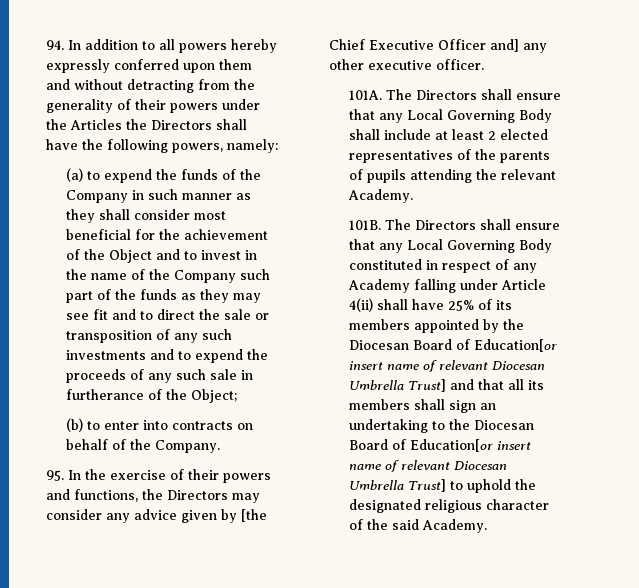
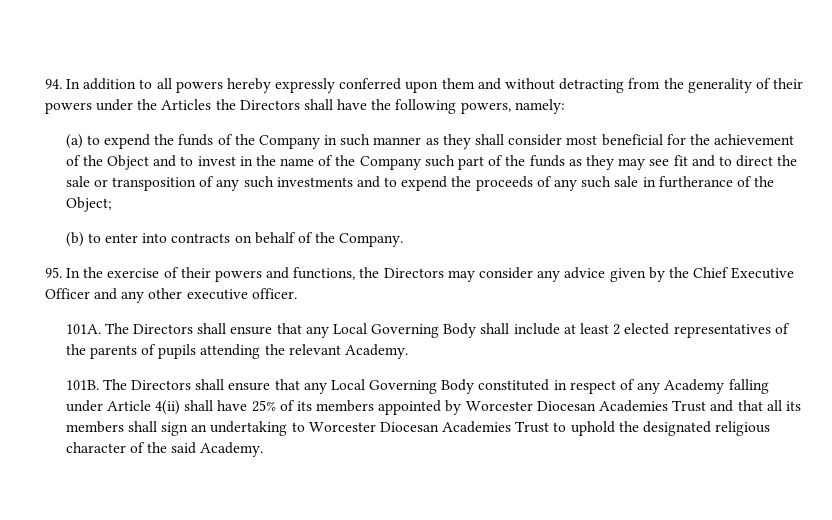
- 95. In the exercise of their powers and functions, the Directors may consider any advice given by [the Chief Executive Officer and] any other executive officer.
+ 95. In the exercise of their powers and functions, the Directors may consider any advice given by the Chief Executive Officer and any other executive officer.
- The Directors shall ensure that any Local Governing Body constituted in respect of any Academy falling under Article 4(ii) shall have 25% of its members appointed by the Diocesan Board of Education[or insert name of relevant Diocesan Umbrella Trust] and that all its members shall sign an undertaking to the Diocesan Board of Education[or insert name of relevant Diocesan Umbrella Trust] to uphold the designated religious character of the said Academy.
+ The Directors shall ensure that any Local Governing Body constituted in respect of any Academy falling under Article 4(ii) shall have 25% of its members appointed by Worcester Diocesan Academies Trust and that all its members shall sign an undertaking to Worcester Diocesan Academies Trust to uphold the designated religious character of the said Academy.

